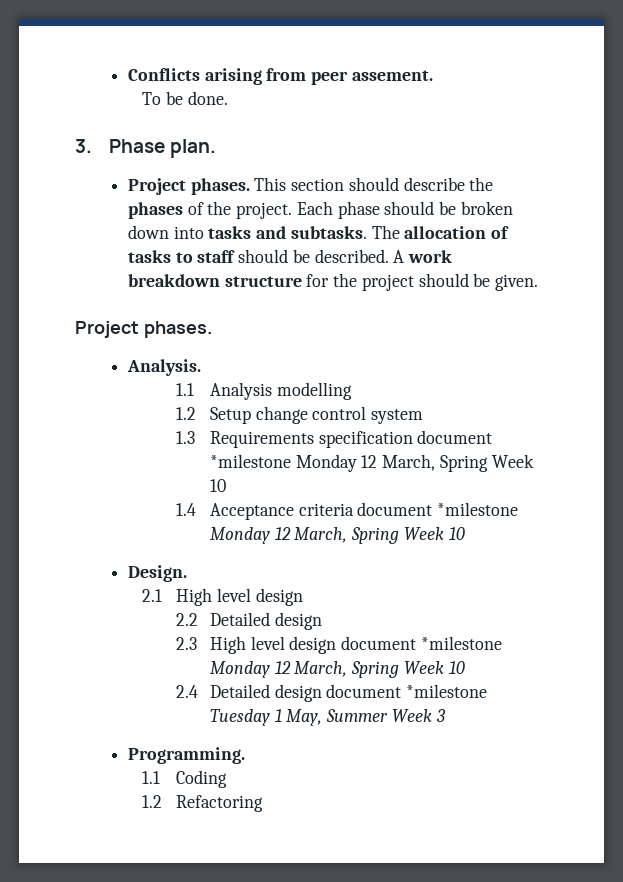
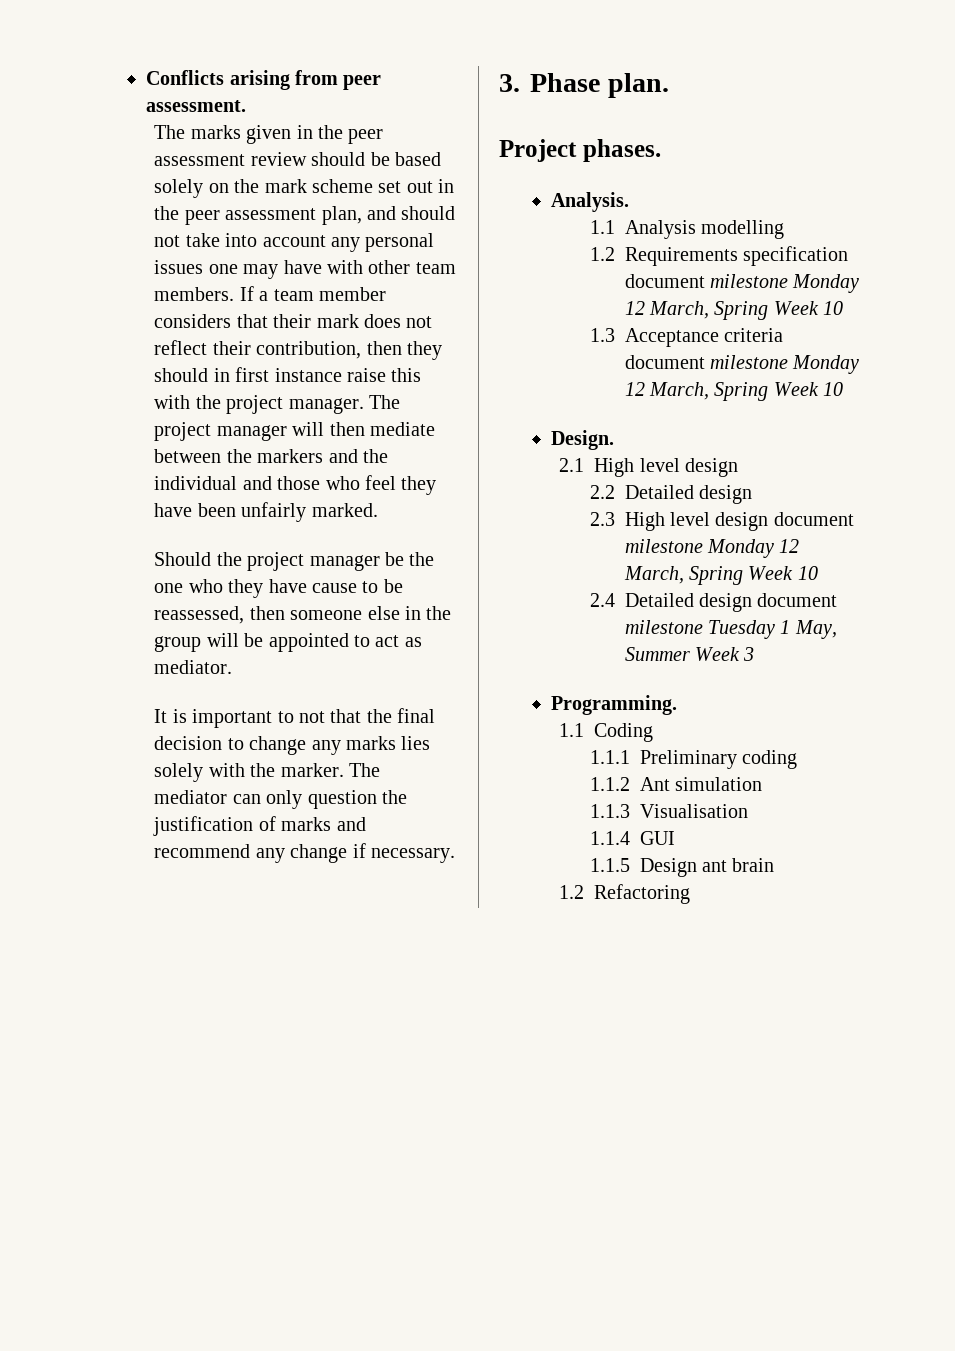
- Conflicts arising from peer assement.
- To be done.
+ Conflicts arising from peer assessment.
+ The marks given in the peer assessment review should be based solely on the mark scheme set out in the peer assessment plan, and should not take into account any personal issues one may have with other team members. If a team member considers that their mark does not reflect their contribution, then they should in first instance raise this with the project manager. The project manager will then mediate between the markers and the individual and those who feel they have been unfairly marked.
+ Should the project manager be the one who they have cause to be reassessed, then someone else in the group will be appointed to act as mediator.
+ It is important to not that the final decision to change any marks lies solely with the marker. The mediator can only question the justification of marks and recommend any change if necessary.
  3. Phase plan.
- Project phases. This section should describe the phases of the project. Each phase should be broken down into tasks and subtasks. The allocation of tasks to staff should be described. A work breakdown structure for the project should be given.
- 1.2 Setup change control system
- 1.3 Requirements specification document *milestone Monday 12 March, Spring Week 10
- 1.4 Acceptance criteria document *milestone Monday 12 March, Spring Week 10
+ 1.2 Requirements specification document milestone Monday 12 March, Spring Week 10
+ 1.3 Acceptance criteria document milestone Monday 12 March, Spring Week 10
- 2.3 High level design document *milestone Monday 12 March, Spring Week 10
+ 2.3 High level design document milestone Monday 12 March, Spring Week 10
- 2.4 Detailed design document *milestone Tuesday 1 May, Summer Week 3
+ 2.4 Detailed design document milestone Tuesday 1 May, Summer Week 3
+ 1.1.1 Preliminary coding
+ 1.1.2 Ant simulation
+ 1.1.3 Visualisation
+ 1.1.4 GUI
+ 1.1.5 Design ant brain

